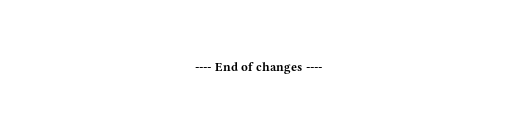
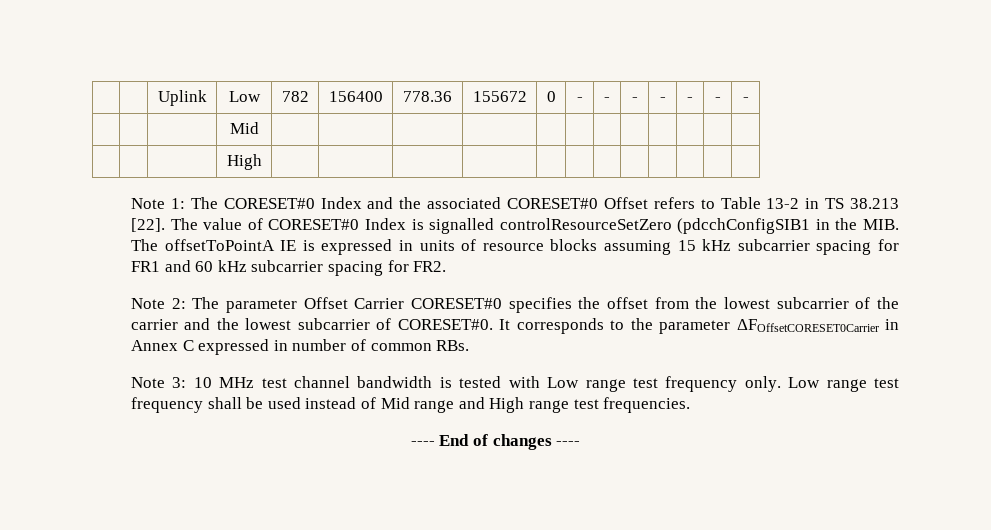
+ | | Uplink | Low | 782 | 156400 | 778.36 | 155672 | 0 | - | - | - | - | - | - | -
+ | | | Mid | | | | | | | | | | | |
+ | | | High | | | | | | | | | | | |
+ Note 1: The CORESET#0 Index and the associated CORESET#0 Offset refers to Table 13-2 in TS 38.213 [22]. The value of CORESET#0 Index is signalled controlResourceSetZero (pdcchConfigSIB1 in the MIB. The offsetToPointA IE is expressed in units of resource blocks assuming 15 kHz subcarrier spacing for FR1 and 60 kHz subcarrier spacing for FR2.
+ Note 2: The parameter Offset Carrier CORESET#0 specifies the offset from the lowest subcarrier of the carrier and the lowest subcarrier of CORESET#0. It corresponds to the parameter ΔFOffsetCORESET0Carrier in Annex C expressed in number of common RBs.
+ Note 3: 10 MHz test channel bandwidth is tested with Low range test frequency only. Low range test frequency shall be used instead of Mid range and High range test frequencies.

